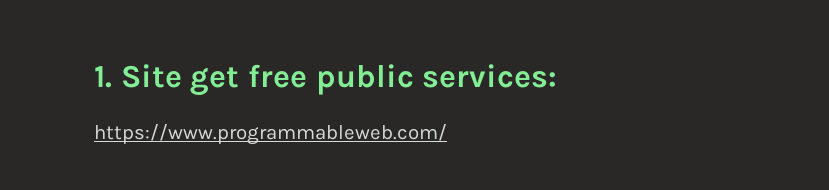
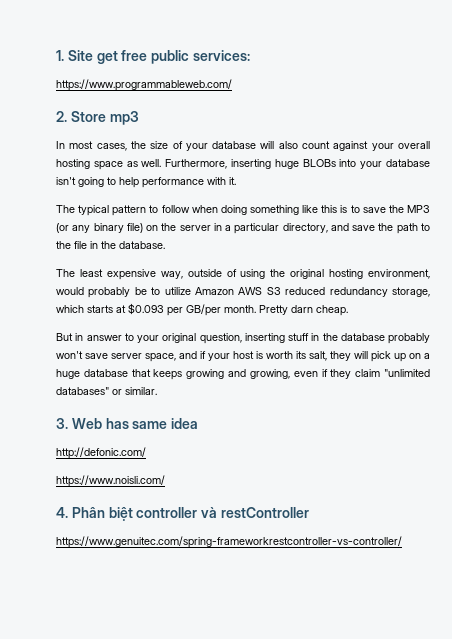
+ 2. Store mp3
+ In most cases, the size of your database will also count against your overall hosting space as well. Furthermore, inserting huge BLOBs into your database isn't going to help performance with it.
+ The typical pattern to follow when doing something like this is to save the MP3 (or any binary file) on the server in a particular directory, and save the path to the file in the database.
+ The least expensive way, outside of using the original hosting environment, would probably be to utilize Amazon AWS S3 reduced redundancy storage, which starts at $0.093 per GB/per month. Pretty darn cheap.
+ But in answer to your original question, inserting stuff in the database probably won't save server space, and if your host is worth its salt, they will pick up on a huge database that keeps growing and growing, even if they claim "unlimited databases" or similar.
+ 3. Web has same idea
+ http://defonic.com/
+ https://www.noisli.com/
+ 4. Phân biệt controller và restController
+ https://www.genuitec.com/spring-frameworkrestcontroller-vs-controller/

